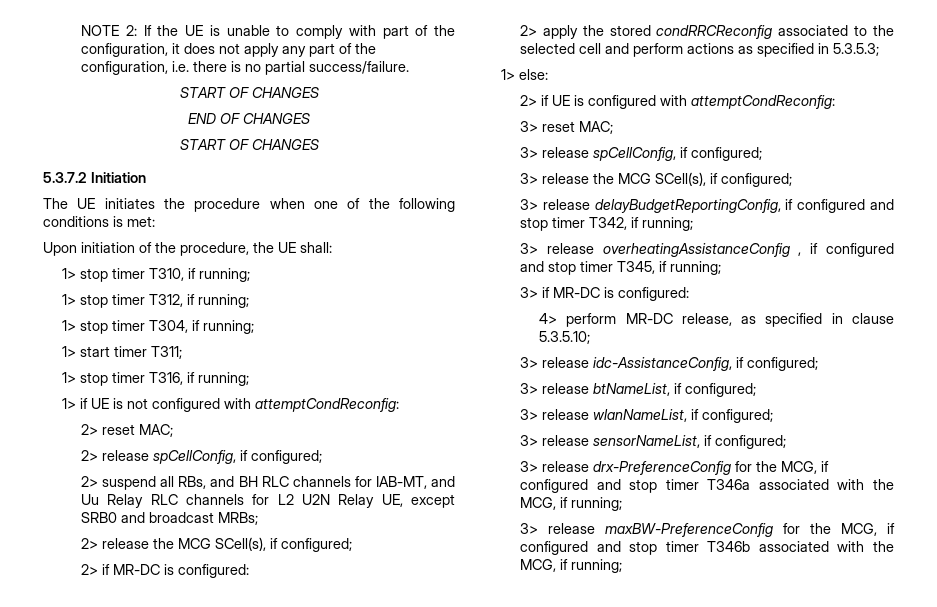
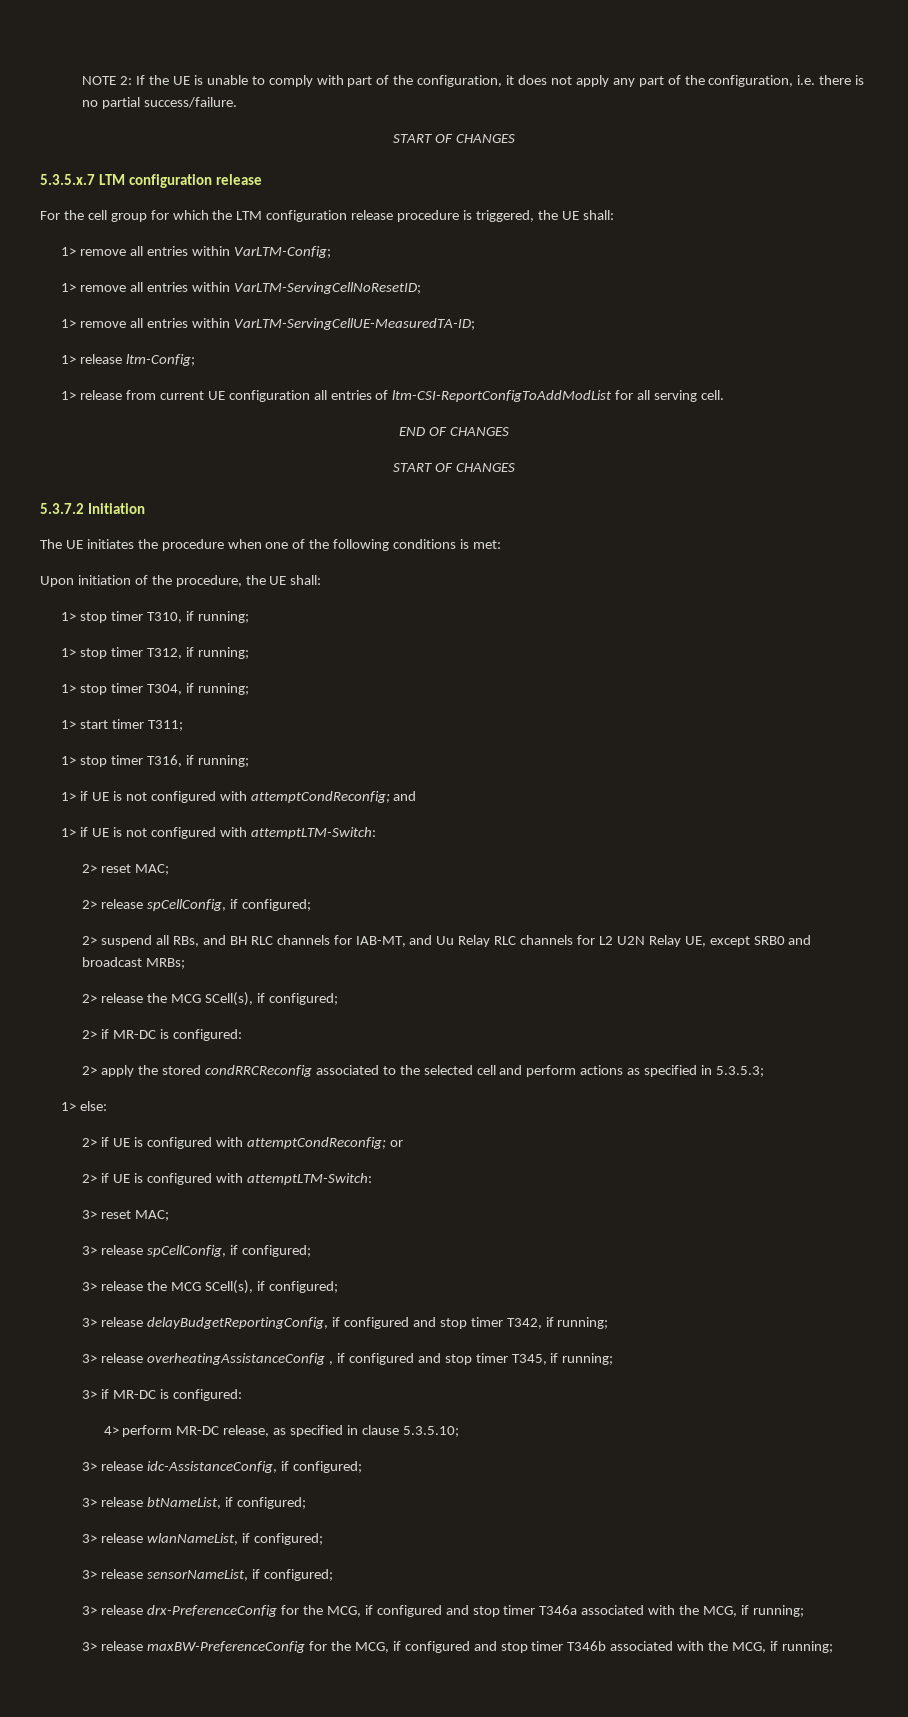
+ 5.3.5.x.7 LTM configuration release
+ For the cell group for which the LTM configuration release procedure is triggered, the UE shall:
+ 1> remove all entries within VarLTM-Config;
+ 1> remove all entries within VarLTM-ServingCellNoResetID;
+ 1> remove all entries within VarLTM-ServingCellUE-MeasuredTA-ID;
+ 1> release ltm-Config;
+ 1> release from current UE configuration all entries of ltm-CSI-ReportConfigToAddModList for all serving cell.
- 1> if UE is not configured with attemptCondReconfig:
+ 1> if UE is not configured with attemptCondReconfig; and
+ 1> if UE is not configured with attemptLTM-Switch:
- 2> if UE is configured with attemptCondReconfig:
+ 2> if UE is configured with attemptCondReconfig; or
+ 2> if UE is configured with attemptLTM-Switch:

